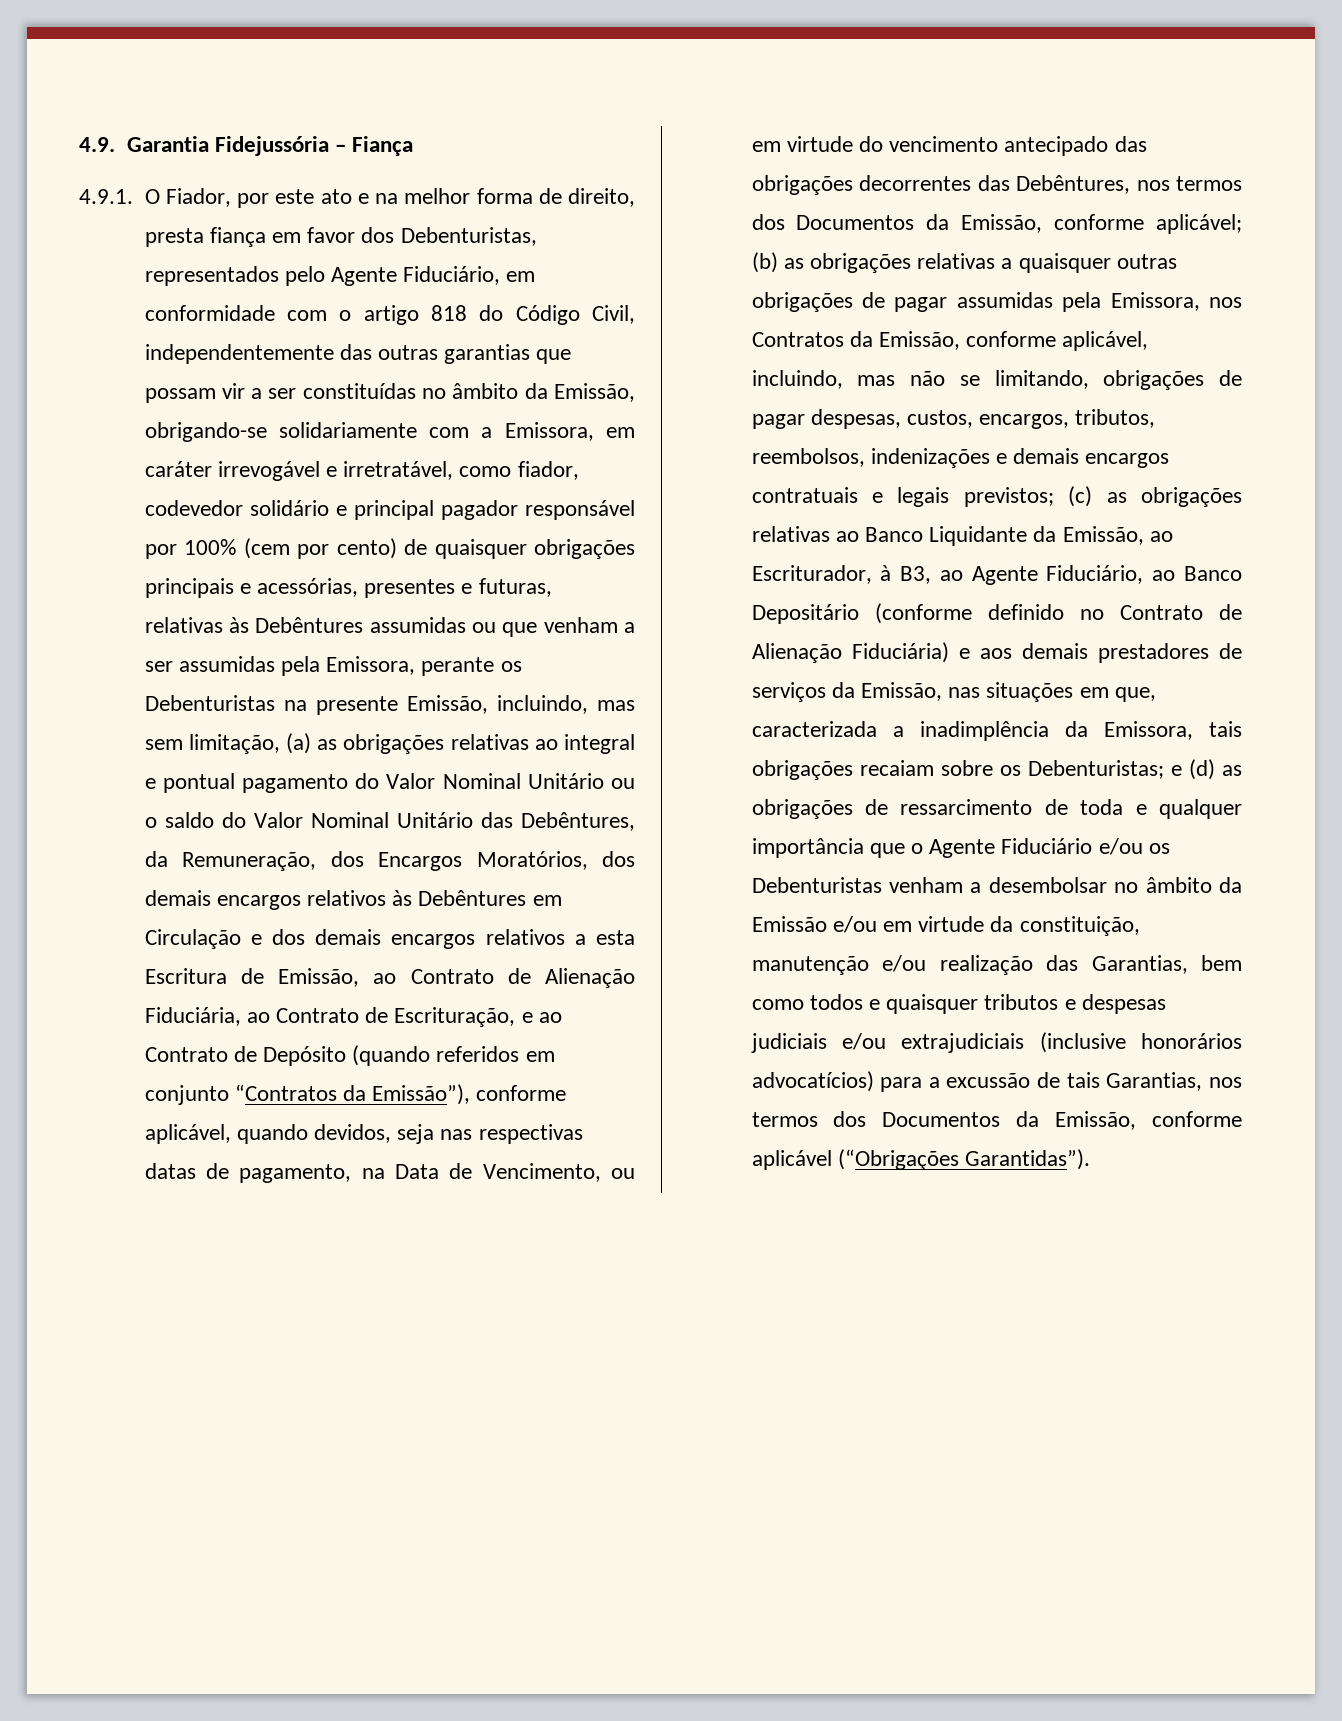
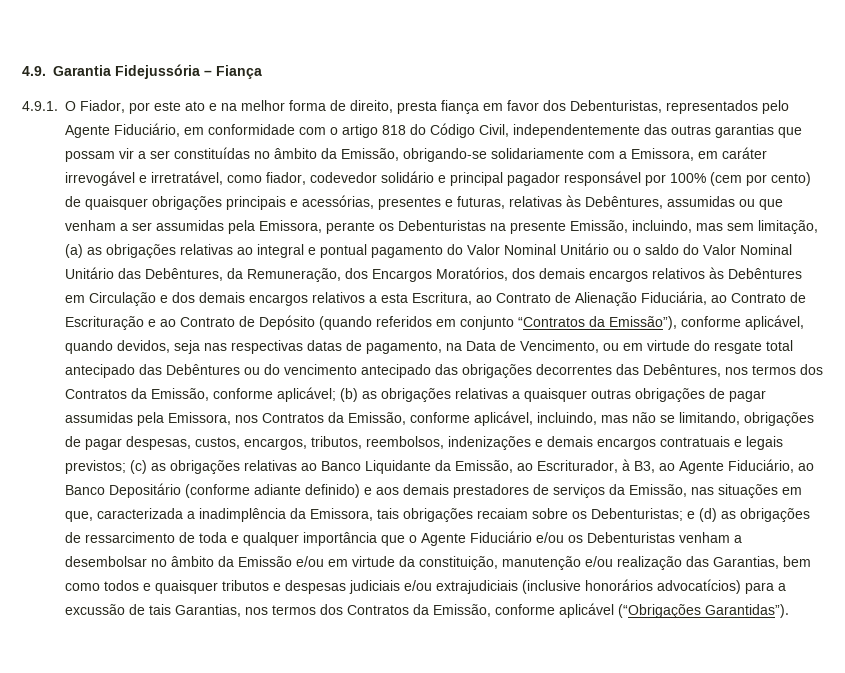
- 4.9.1. O Fiador, por este ato e na melhor forma de direito, presta fiança em favor dos Debenturistas, representados pelo Agente Fiduciário, em conformidade com o artigo 818 do Código Civil, independentemente das outras garantias que possam vir a ser constituídas no âmbito da Emissão, obrigando-se solidariamente com a Emissora, em caráter irrevogável e irretratável, como fiador, codevedor solidário e principal pagador responsável por 100% (cem por cento) de quaisquer obrigações principais e acessórias, presentes e futuras, relativas às Debêntures assumidas ou que venham a ser assumidas pela Emissora, perante os Debenturistas na presente Emissão, incluindo, mas sem limitação, (a) as obrigações relativas ao integral e pontual pagamento do Valor Nominal Unitário ou o saldo do Valor Nominal Unitário das Debêntures, da Remuneração, dos Encargos Moratórios, dos demais encargos relativos às Debêntures em Circulação e dos demais encargos relativos a esta Escritura de Emissão, ao Contrato de Alienação Fiduciária, ao Contrato de Escrituração, e ao Contrato de Depósito (quando referidos em conjunto “Contratos da Emissão”), conforme aplicável, quando devidos, seja nas respectivas datas de pagamento, na Data de Vencimento, ou em virtude do vencimento antecipado das obrigações decorrentes das Debêntures, nos termos dos Documentos da Emissão, conforme aplicável;
+ 4.9.1. O Fiador, por este ato e na melhor forma de direito, presta fiança em favor dos Debenturistas, representados pelo Agente Fiduciário, em conformidade com o artigo 818 do Código Civil, independentemente das outras garantias que possam vir a ser constituídas no âmbito da Emissão, obrigando-se solidariamente com a Emissora, em caráter irrevogável e irretratável, como fiador, codevedor solidário e principal pagador responsável por 100% (cem por cento) de quaisquer obrigações principais e acessórias, presentes e futuras, relativas às Debêntures, assumidas ou que venham a ser assumidas pela Emissora, perante os Debenturistas na presente Emissão, incluindo, mas sem limitação, (a) as obrigações relativas ao integral e pontual pagamento do Valor Nominal Unitário ou o saldo do Valor Nominal Unitário das Debêntures, da Remuneração, dos Encargos Moratórios, dos demais encargos relativos às Debêntures em Circulação e dos demais encargos relativos a esta Escritura, ao Contrato de Alienação Fiduciária, ao Contrato de Escrituração e ao Contrato de Depósito (quando referidos em conjunto “Contratos da Emissão”), conforme aplicável, quando devidos, seja nas respectivas datas de pagamento, na Data de Vencimento, ou em virtude do resgate total antecipado das Debêntures ou do vencimento antecipado das obrigações decorrentes das Debêntures, nos termos dos Contratos da Emissão, conforme aplicável;
- (c) as obrigações relativas ao Banco Liquidante da Emissão, ao Escriturador, à B3, ao Agente Fiduciário, ao Banco Depositário (conforme definido no Contrato de Alienação Fiduciária) e aos demais prestadores de serviços da Emissão, nas situações em que, caracterizada a inadimplência da Emissora, tais obrigações recaiam sobre os Debenturistas;
+ (c) as obrigações relativas ao Banco Liquidante da Emissão, ao Escriturador, à B3, ao Agente Fiduciário, ao Banco Depositário (conforme adiante definido) e aos demais prestadores de serviços da Emissão, nas situações em que, caracterizada a inadimplência da Emissora, tais obrigações recaiam sobre os Debenturistas;
- e (d) as obrigações de ressarcimento de toda e qualquer importância que o Agente Fiduciário e/ou os Debenturistas venham a desembolsar no âmbito da Emissão e/ou em virtude da constituição, manutenção e/ou realização das Garantias, bem como todos e quaisquer tributos e despesas judiciais e/ou extrajudiciais (inclusive honorários advocatícios) para a excussão de tais Garantias, nos termos dos Documentos da Emissão, conforme aplicável (“Obrigações Garantidas”).
+ e (d) as obrigações de ressarcimento de toda e qualquer importância que o Agente Fiduciário e/ou os Debenturistas venham a desembolsar no âmbito da Emissão e/ou em virtude da constituição, manutenção e/ou realização das Garantias, bem como todos e quaisquer tributos e despesas judiciais e/ou extrajudiciais (inclusive honorários advocatícios) para a excussão de tais Garantias, nos termos dos Contratos da Emissão, conforme aplicável (“Obrigações Garantidas”).

